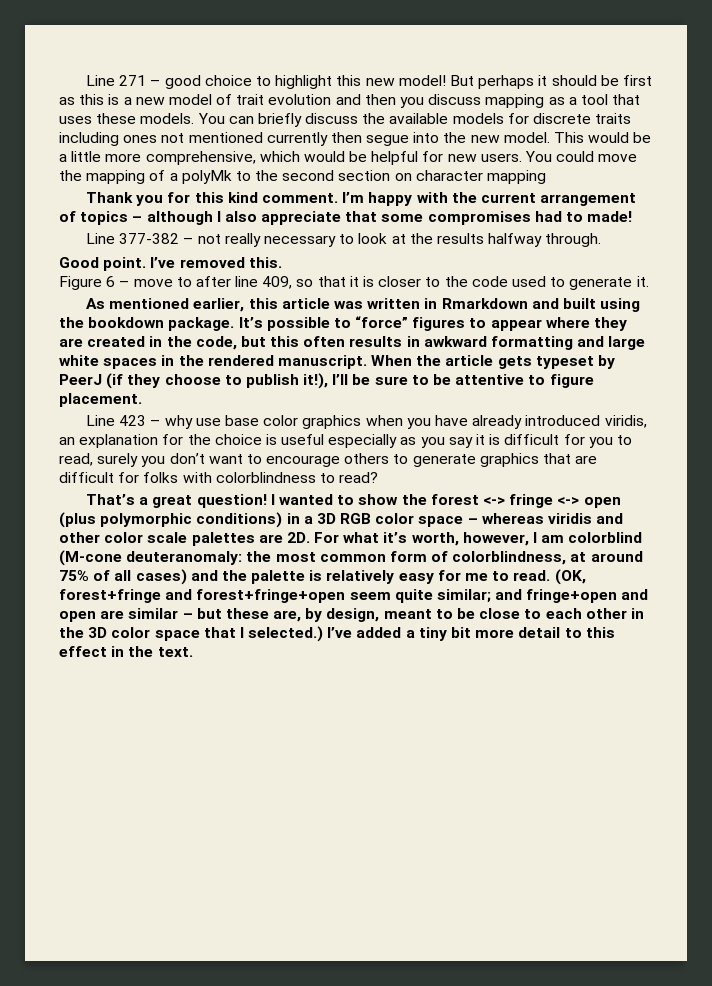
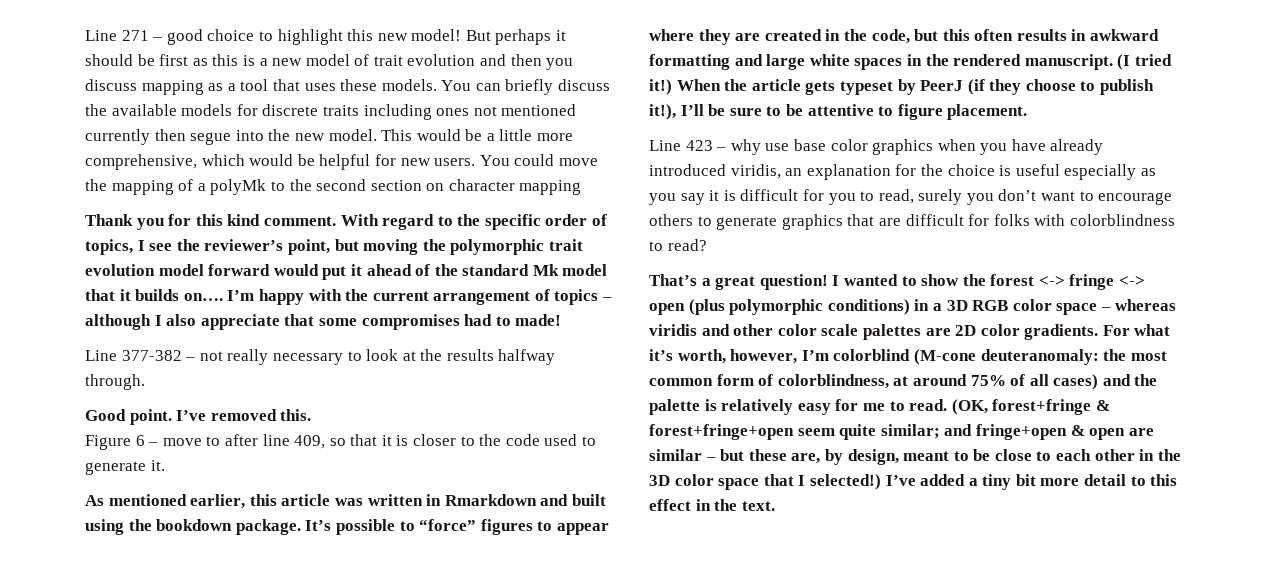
+ With regard to the specific order of topics, I see the reviewer’s point, but moving the polymorphic trait evolution model forward would put it ahead of the standard Mk model that it builds on….
+ (I tried it!)
- I wanted to show the forest <-> fringe <-> open (plus polymorphic conditions) in a 3D RGB color space – whereas viridis and other color scale palettes are 2D.
+ I wanted to show the forest <-> fringe <-> open (plus polymorphic conditions) in a 3D RGB color space – whereas viridis and other color scale palettes are 2D color gradients.
- For what it’s worth, however, I am colorblind (M-cone deuteranomaly: the most common form of colorblindness, at around 75% of all cases) and the palette is relatively easy for me to read.
+ For what it’s worth, however, I’m colorblind (M-cone deuteranomaly: the most common form of colorblindness, at around 75% of all cases) and the palette is relatively easy for me to read.
- (OK, forest+fringe and forest+fringe+open seem quite similar; and fringe+open and open are similar – but these are, by design, meant to be close to each other in the 3D color space that I selected.)
+ (OK, forest+fringe & forest+fringe+open seem quite similar; and fringe+open & open are similar – but these are, by design, meant to be close to each other in the 3D color space that I selected!)

